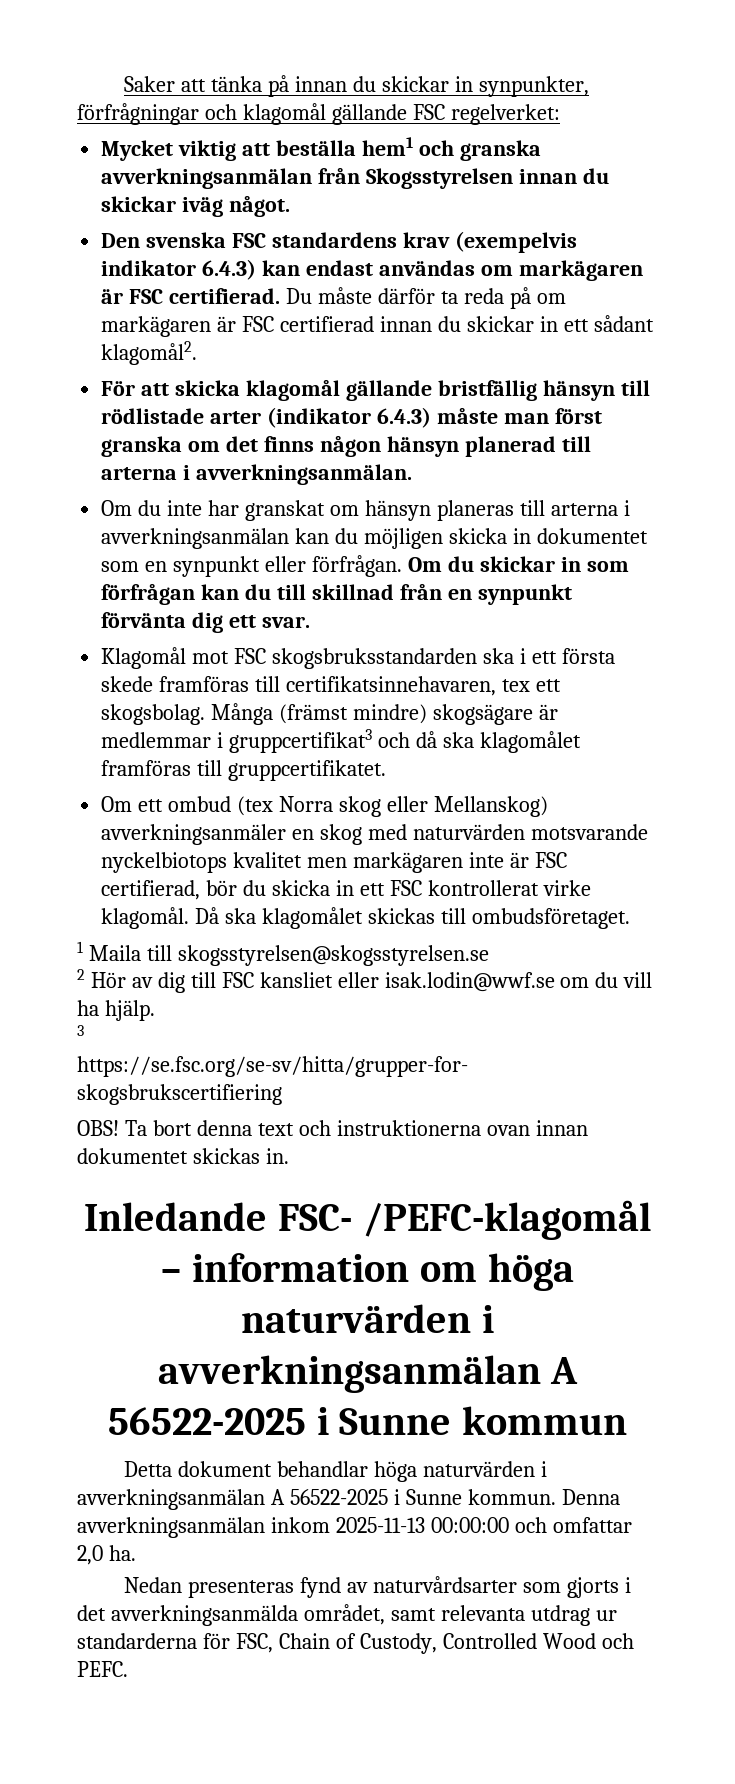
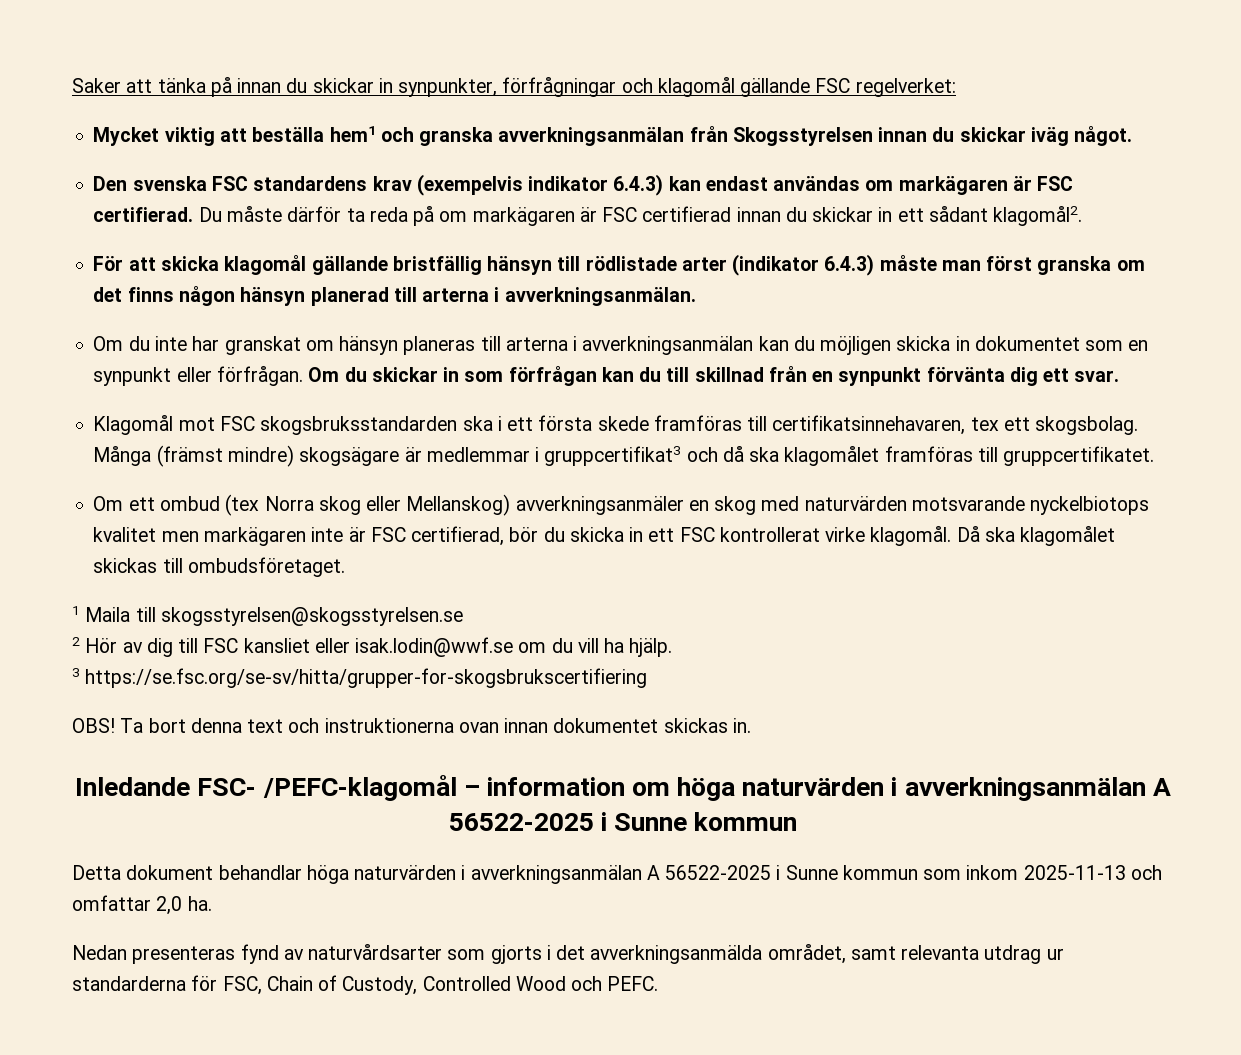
- Detta dokument behandlar höga naturvärden i avverkningsanmälan A 56522-2025 i Sunne kommun. Denna avverkningsanmälan inkom 2025-11-13 00:00:00 och omfattar 2,0 ha.
+ Detta dokument behandlar höga naturvärden i avverkningsanmälan A 56522-2025 i Sunne kommun som inkom 2025-11-13 och omfattar 2,0 ha.

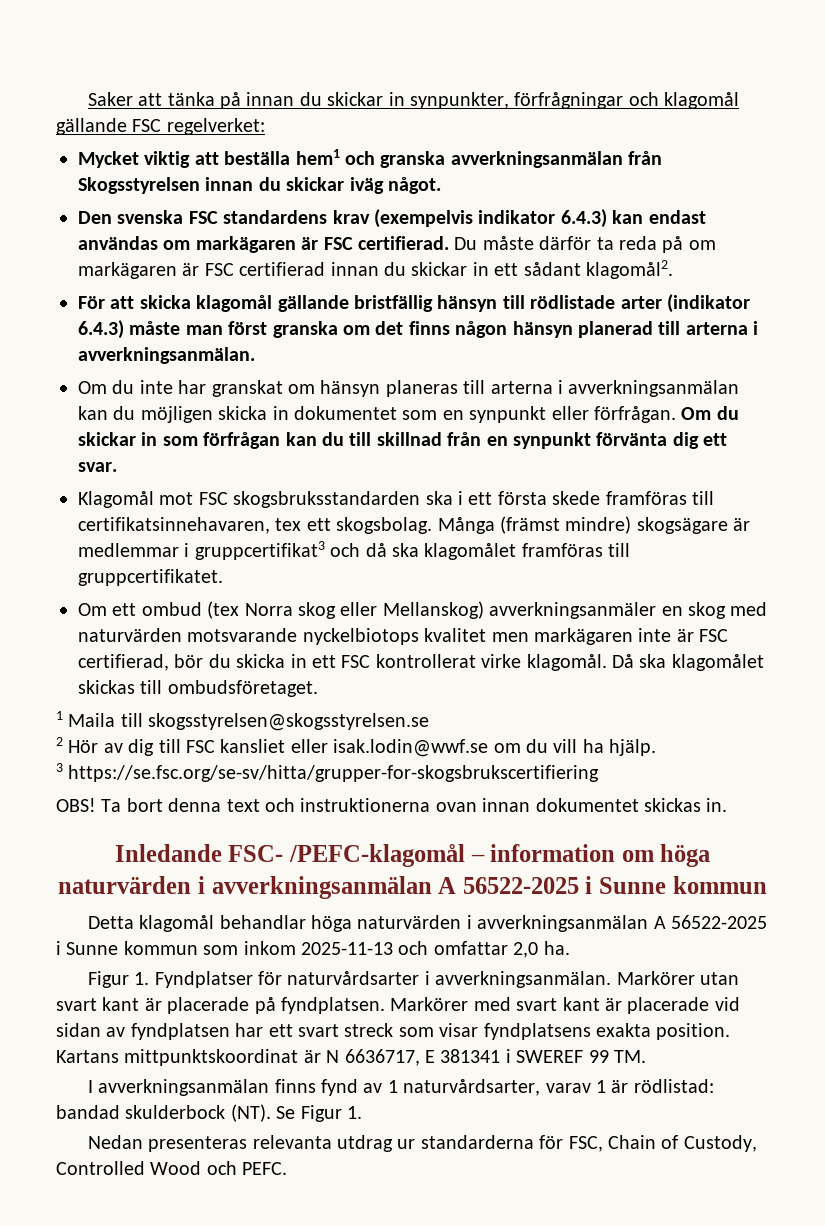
- Detta dokument behandlar höga naturvärden i avverkningsanmälan A 56522-2025 i Sunne kommun som inkom 2025-11-13 och omfattar 2,0 ha.
+ Detta klagomål behandlar höga naturvärden i avverkningsanmälan A 56522-2025 i Sunne kommun som inkom 2025-11-13 och omfattar 2,0 ha.
- Nedan presenteras fynd av naturvårdsarter som gjorts i det avverkningsanmälda området, samt relevanta utdrag ur standarderna för FSC, Chain of Custody, Controlled Wood och PEFC.
+ Figur 1. Fyndplatser för naturvårdsarter i avverkningsanmälan. Markörer utan svart kant är placerade på fyndplatsen. Markörer med svart kant är placerade vid sidan av fyndplatsen har ett svart streck som visar fyndplatsens exakta position. Kartans mittpunktskoordinat är N 6636717, E 381341 i SWEREF 99 TM.
+ I avverkningsanmälan finns fynd av 1 naturvårdsarter, varav 1 är rödlistad: bandad skulderbock (NT). Se Figur 1.
+ Nedan presenteras relevanta utdrag ur standarderna för FSC, Chain of Custody, Controlled Wood och PEFC.

